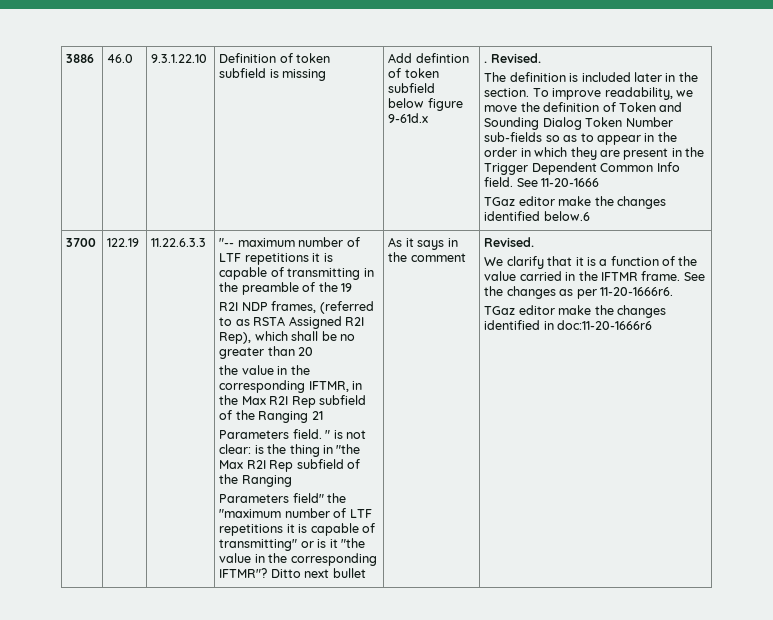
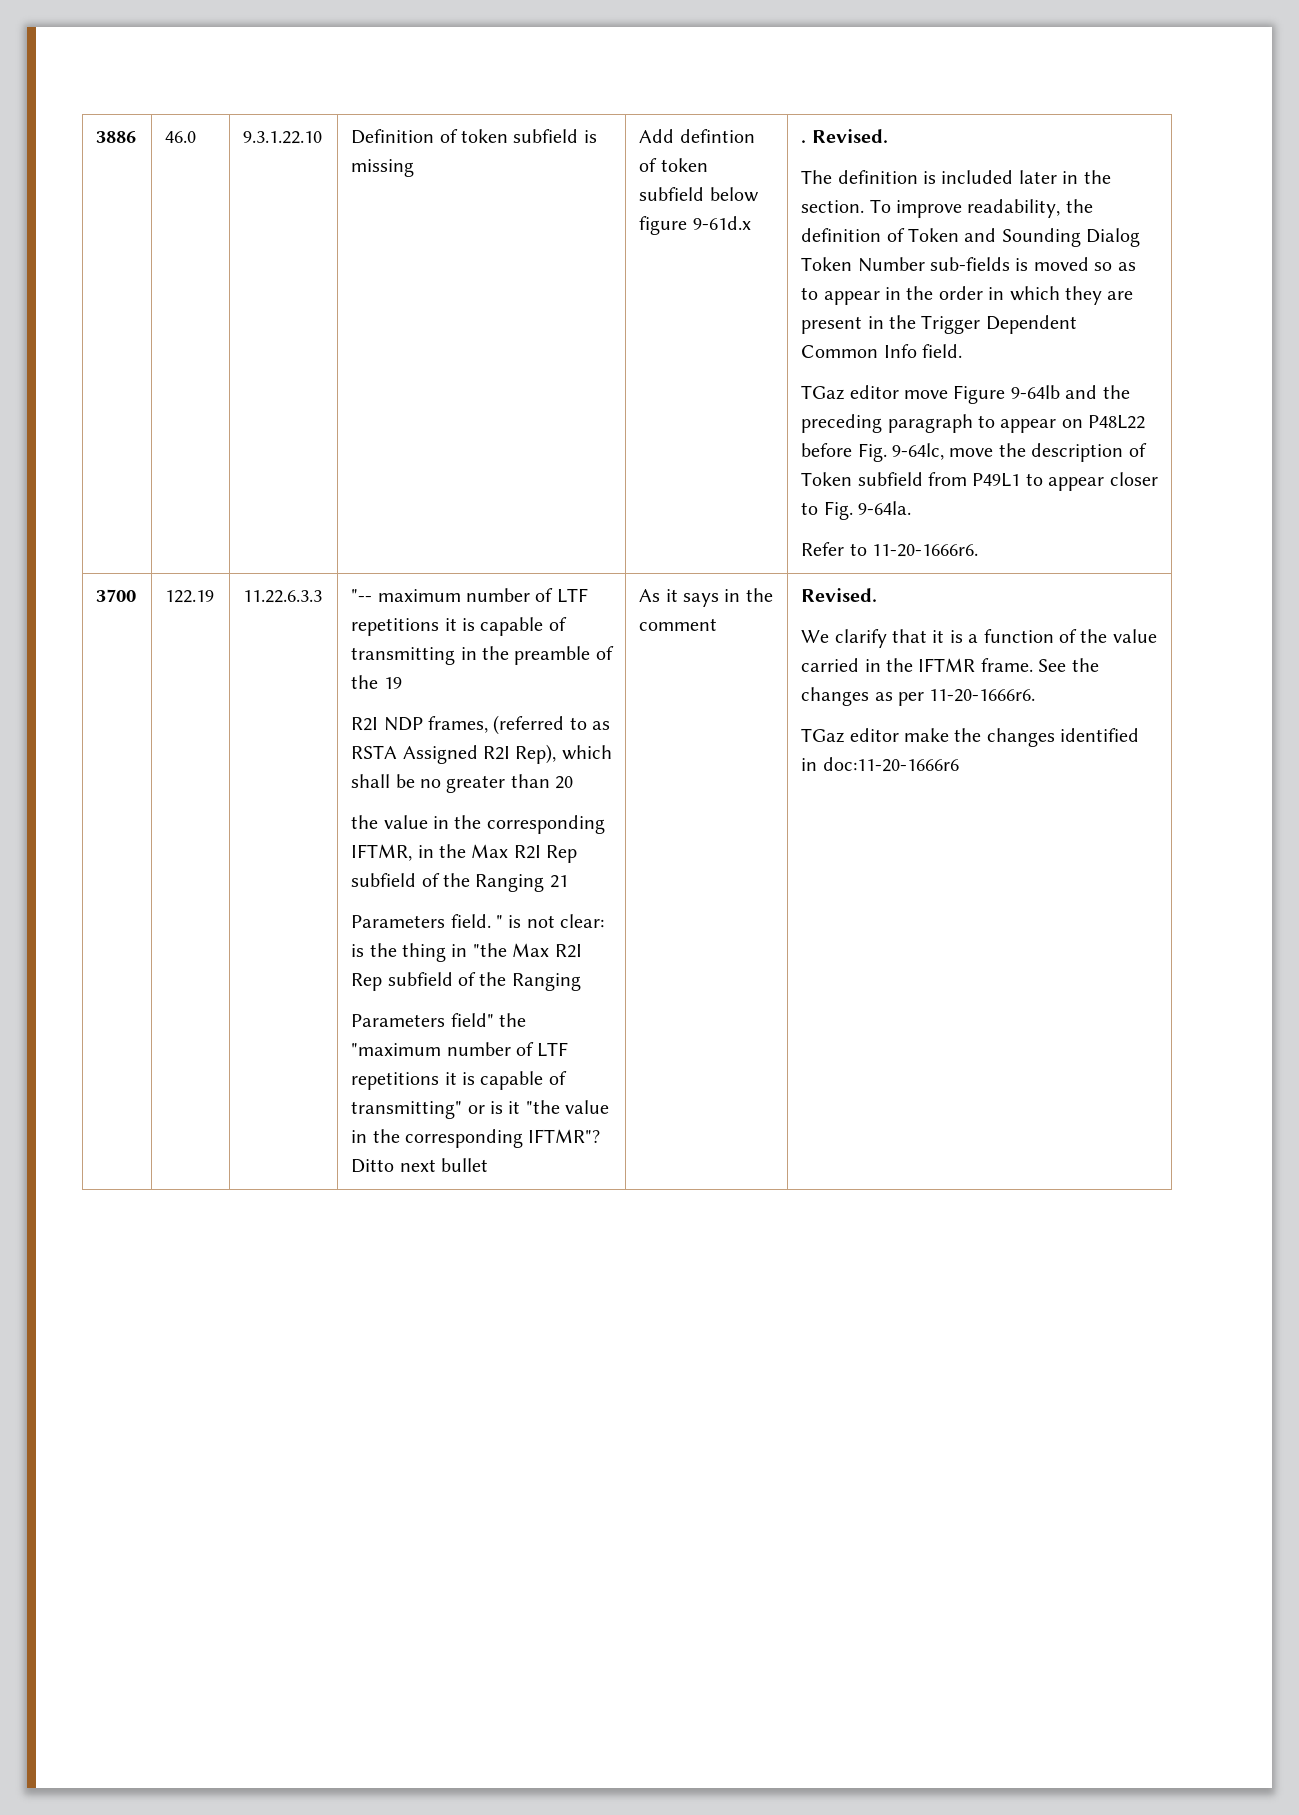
- To improve readability, we move the definition of Token and Sounding Dialog Token Number sub-fields so as to appear in the order in which they are present in the Trigger Dependent Common Info field. See 11-20-1666
- TGaz editor make the changes identified below.6
+ To improve readability, the definition of Token and Sounding Dialog Token Number sub-fields is moved so as to appear in the order in which they are present in the Trigger Dependent Common Info field.
+ TGaz editor move Figure 9-64lb and the preceding paragraph to appear on P48L22 before Fig. 9-64lc, move the description of Token subfield from P49L1 to appear closer to Fig. 9-64la.
+ Refer to 11-20-1666r6.

